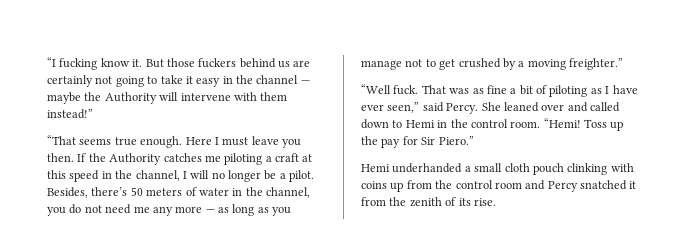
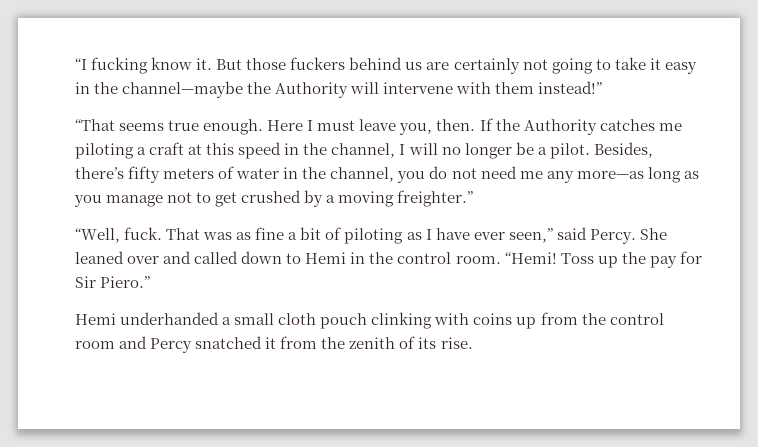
- But those fuckers behind us are certainly not going to take it easy in the channel — maybe the Authority will intervene with them instead!”
+ But those fuckers behind us are certainly not going to take it easy in the channel—maybe the Authority will intervene with them instead!”
- Here I must leave you then.
+ Here I must leave you, then.
- Besides, there’s 50 meters of water in the channel, you do not need me any more — as long as you manage not to get crushed by a moving freighter.”
+ Besides, there’s fifty meters of water in the channel, you do not need me any more—as long as you manage not to get crushed by a moving freighter.”
- “Well fuck.
+ “Well, fuck.

